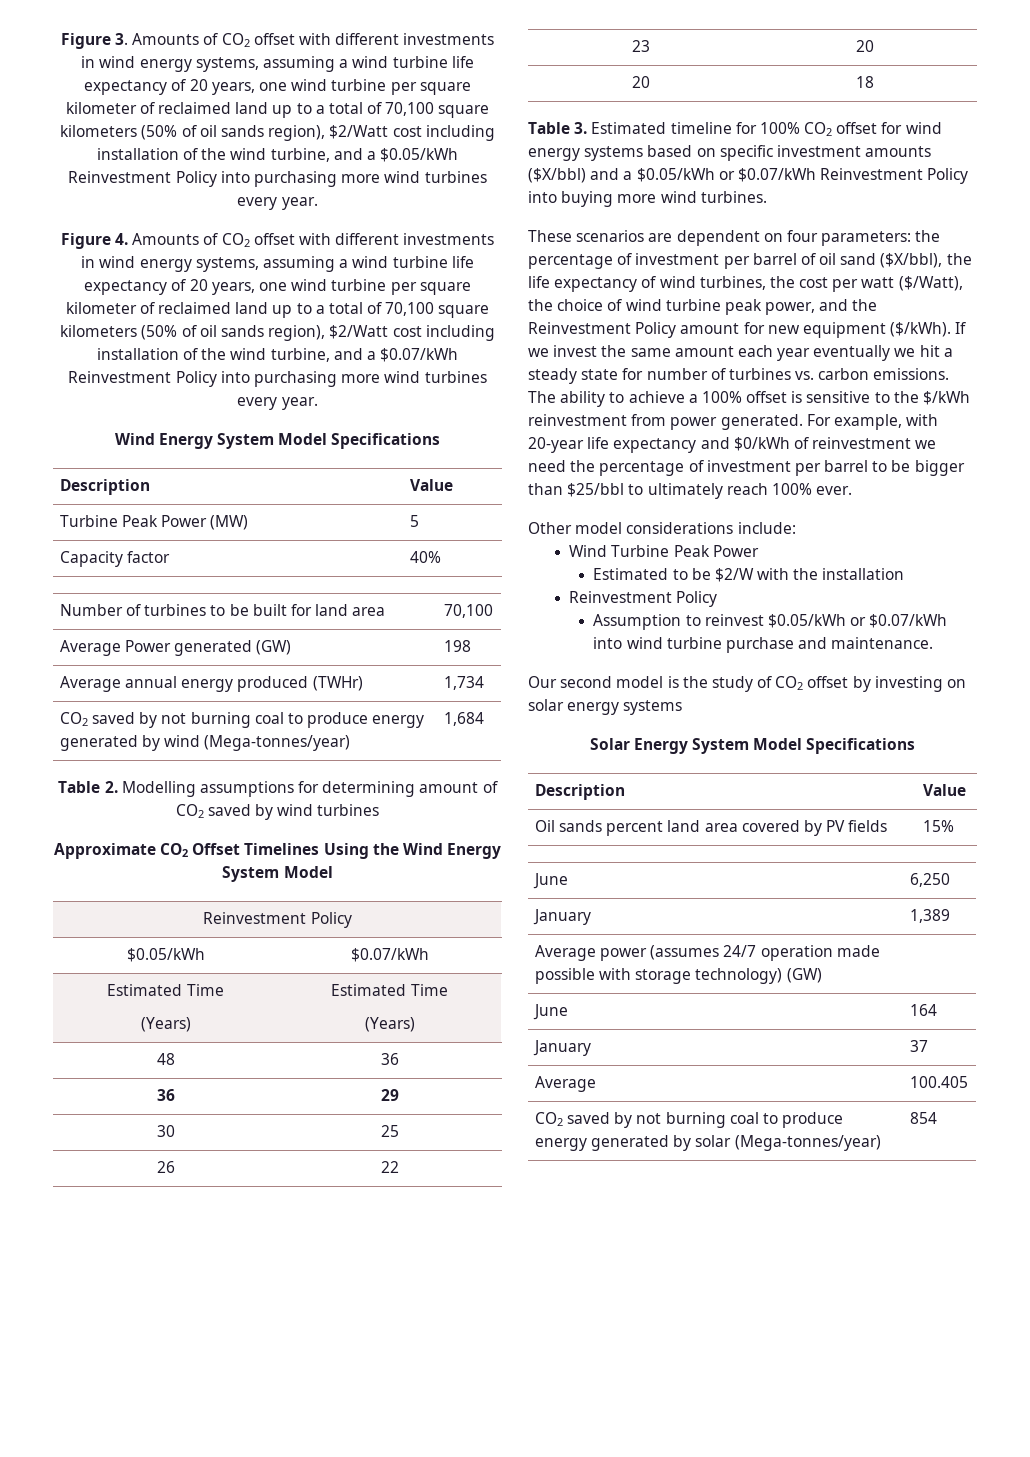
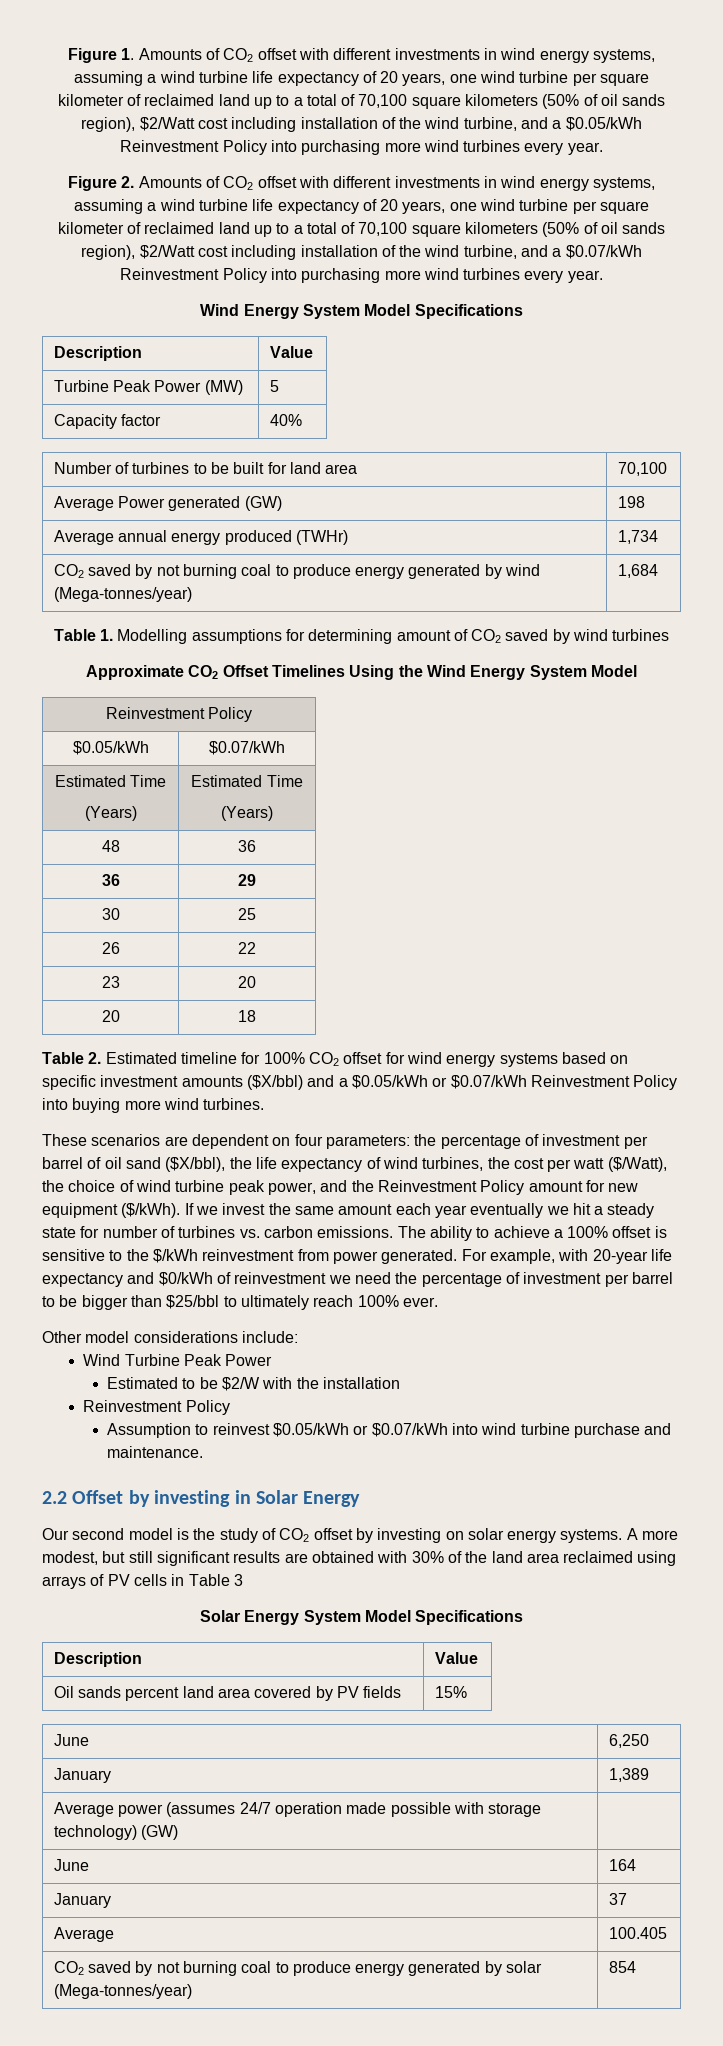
- Figure 3. Amounts of CO2 offset with different investments in wind energy systems, assuming a wind turbine life expectancy of 20 years, one wind turbine per square kilometer of reclaimed land up to a total of 70,100 square kilometers (50% of oil sands region), $2/Watt cost including installation of the wind turbine, and a $0.05/kWh Reinvestment Policy into purchasing more wind turbines every year.
+ Figure 1. Amounts of CO2 offset with different investments in wind energy systems, assuming a wind turbine life expectancy of 20 years, one wind turbine per square kilometer of reclaimed land up to a total of 70,100 square kilometers (50% of oil sands region), $2/Watt cost including installation of the wind turbine, and a $0.05/kWh Reinvestment Policy into purchasing more wind turbines every year.
- Figure 4. Amounts of CO2 offset with different investments in wind energy systems, assuming a wind turbine life expectancy of 20 years, one wind turbine per square kilometer of reclaimed land up to a total of 70,100 square kilometers (50% of oil sands region), $2/Watt cost including installation of the wind turbine, and a $0.07/kWh Reinvestment Policy into purchasing more wind turbines every year.
+ Figure 2. Amounts of CO2 offset with different investments in wind energy systems, assuming a wind turbine life expectancy of 20 years, one wind turbine per square kilometer of reclaimed land up to a total of 70,100 square kilometers (50% of oil sands region), $2/Watt cost including installation of the wind turbine, and a $0.07/kWh Reinvestment Policy into purchasing more wind turbines every year.
- Table 2. Modelling assumptions for determining amount of CO2 saved by wind turbines
+ Table 1. Modelling assumptions for determining amount of CO2 saved by wind turbines
- Table 3. Estimated timeline for 100% CO2 offset for wind energy systems based on specific investment amounts ($X/bbl) and a $0.05/kWh or $0.07/kWh Reinvestment Policy into buying more wind turbines.
+ Table 2. Estimated timeline for 100% CO2 offset for wind energy systems based on specific investment amounts ($X/bbl) and a $0.05/kWh or $0.07/kWh Reinvestment Policy into buying more wind turbines.
+ 2.2 Offset by investing in Solar Energy
- Our second model is the study of CO2 offset by investing on solar energy systems
+ Our second model is the study of CO2 offset by investing on solar energy systems. A more modest, but still significant results are obtained with 30% of the land area reclaimed using arrays of PV cells in Table 3

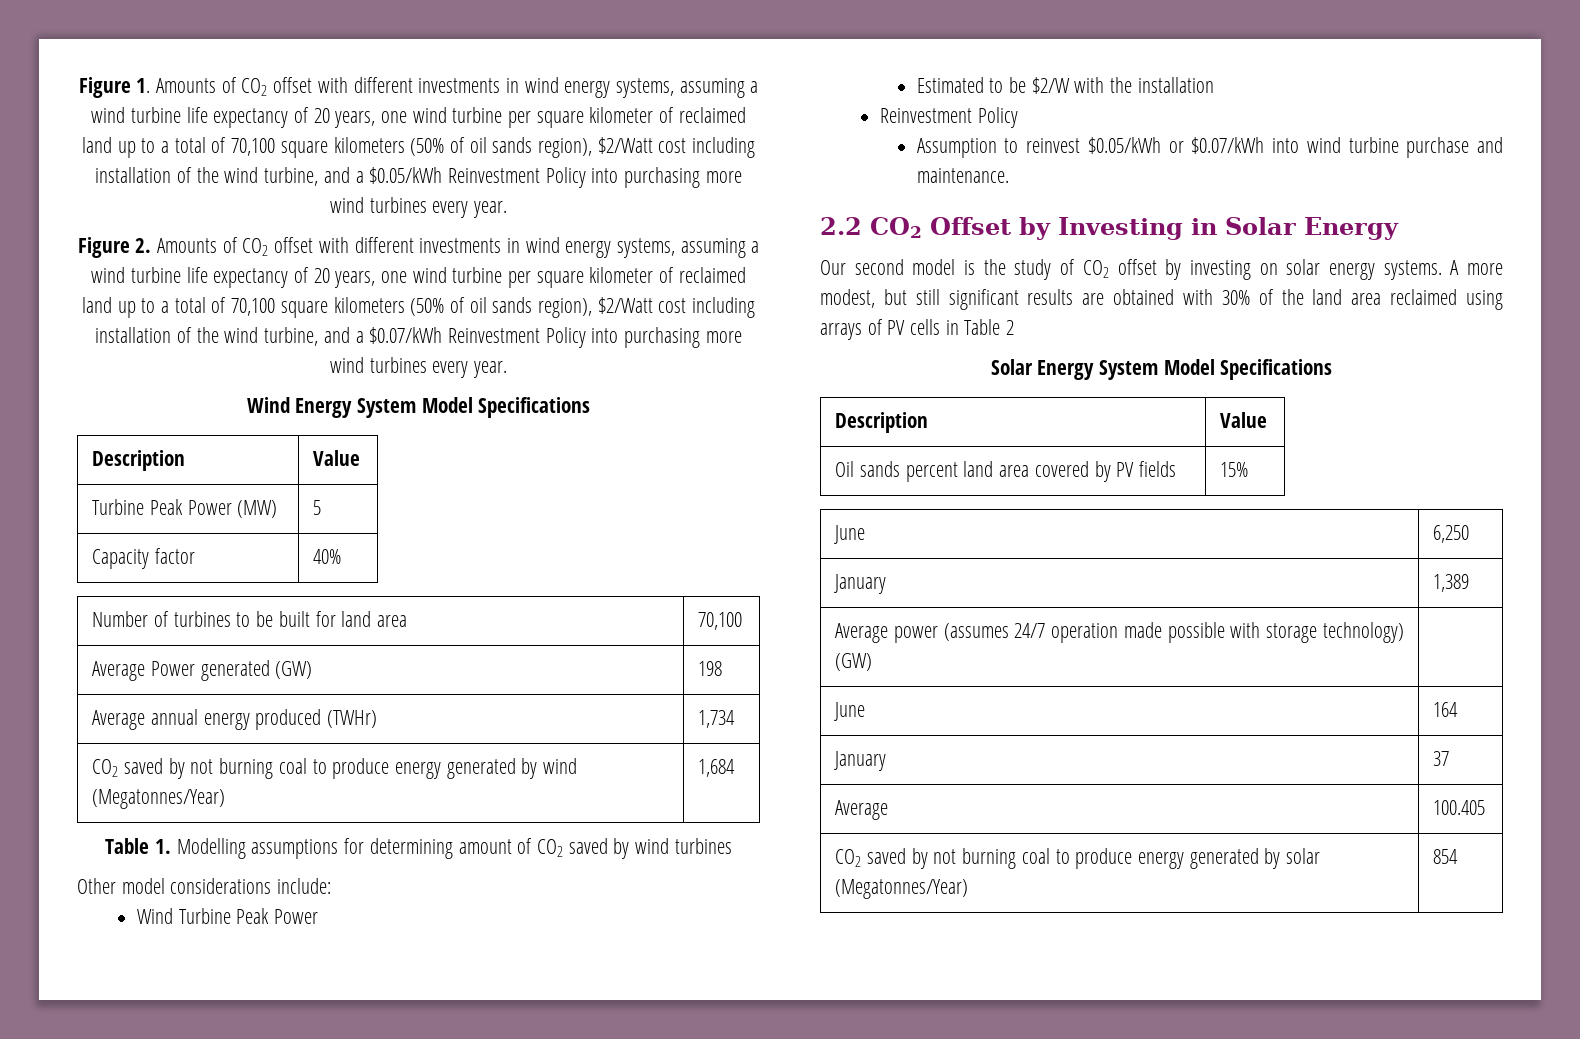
- CO2 saved by not burning coal to produce energy generated by wind (Mega-tonnes/year) | 1,684
+ CO2 saved by not burning coal to produce energy generated by wind (Megatonnes/Year) | 1,684
- Approximate CO2 Offset Timelines Using the Wind Energy System Model
- Reinvestment Policy
- $0.05/kWh | $0.07/kWh
- Estimated Time
- (Years) | Estimated Time
- (Years)
- 48 | 36
- 36 | 29
- 30 | 25
- 26 | 22
- 23 | 20
- 20 | 18
- Table 2. Estimated timeline for 100% CO2 offset for wind energy systems based on specific investment amounts ($X/bbl) and a $0.05/kWh or $0.07/kWh Reinvestment Policy into buying more wind turbines.
- These scenarios are dependent on four parameters: the percentage of investment per barrel of oil sand ($X/bbl), the life expectancy of wind turbines, the cost per watt ($/Watt), the choice of wind turbine peak power, and the Reinvestment Policy amount for new equipment ($/kWh). If we invest the same amount each year eventually we hit a steady state for number of turbines vs. carbon emissions. The ability to achieve a 100% offset is sensitive to the $/kWh reinvestment from power generated. For example, with 20-year life expectancy and $0/kWh of reinvestment we need the percentage of investment per barrel to be bigger than $25/bbl to ultimately reach 100% ever.
- 2.2 Offset by investing in Solar Energy
+ 2.2 CO2 Offset by Investing in Solar Energy
- A more modest, but still significant results are obtained with 30% of the land area reclaimed using arrays of PV cells in Table 3
+ A more modest, but still significant results are obtained with 30% of the land area reclaimed using arrays of PV cells in Table 2
- CO2 saved by not burning coal to produce energy generated by solar (Mega-tonnes/year) | 854
+ CO2 saved by not burning coal to produce energy generated by solar (Megatonnes/Year) | 854

